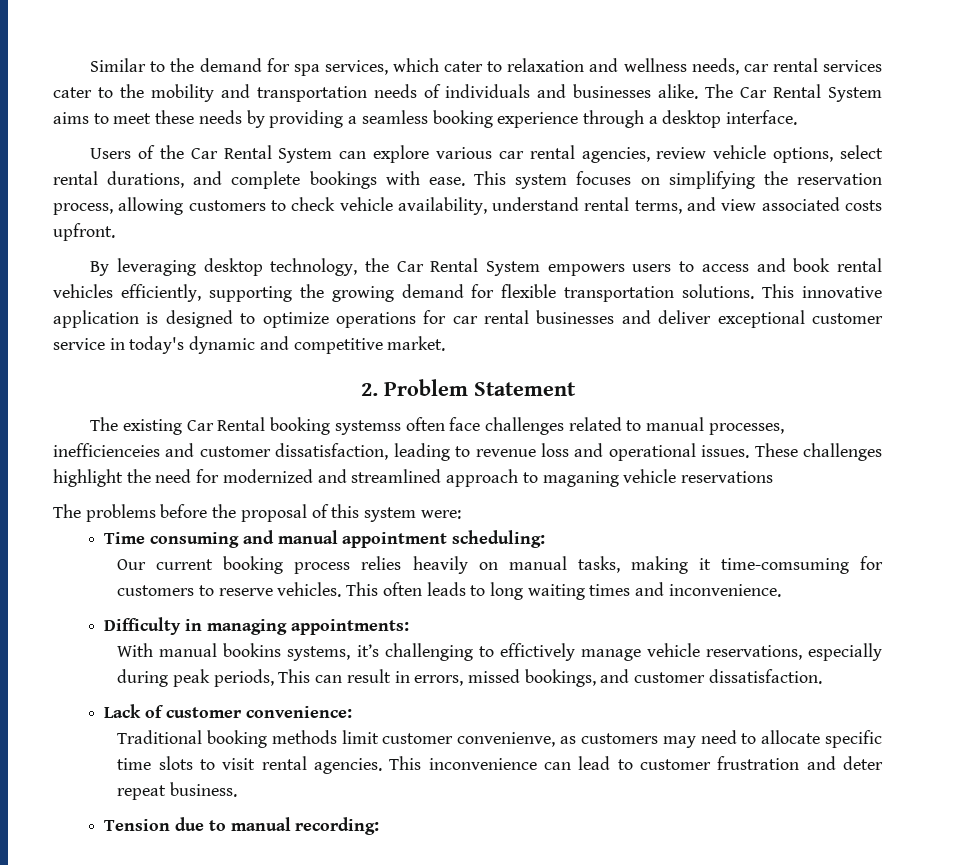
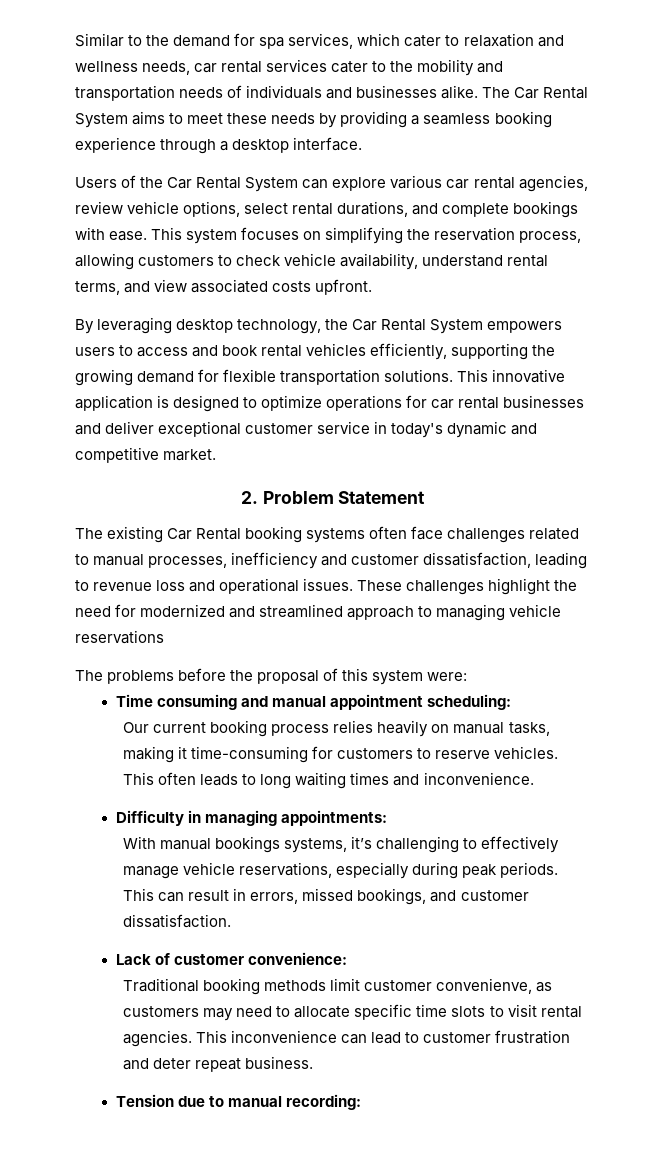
- The existing Car Rental booking systemss often face challenges related to manual processes, inefficienceies and customer dissatisfaction, leading to revenue loss and operational issues.
+ The existing Car Rental booking systems often face challenges related to manual processes, inefficiency and customer dissatisfaction, leading to revenue loss and operational issues.
- These challenges highlight the need for modernized and streamlined approach to maganing vehicle reservations
+ These challenges highlight the need for modernized and streamlined approach to managing vehicle reservations
- Our current booking process relies heavily on manual tasks, making it time-comsuming for customers to reserve vehicles.
+ Our current booking process relies heavily on manual tasks, making it time-consuming for customers to reserve vehicles.
- With manual bookins systems, it’s challenging to effictively manage vehicle reservations, especially during peak periods, This can result in errors, missed bookings, and customer dissatisfaction.
+ With manual bookings systems, it’s challenging to effectively manage vehicle reservations, especially during peak periods. This can result in errors, missed bookings, and customer dissatisfaction.

